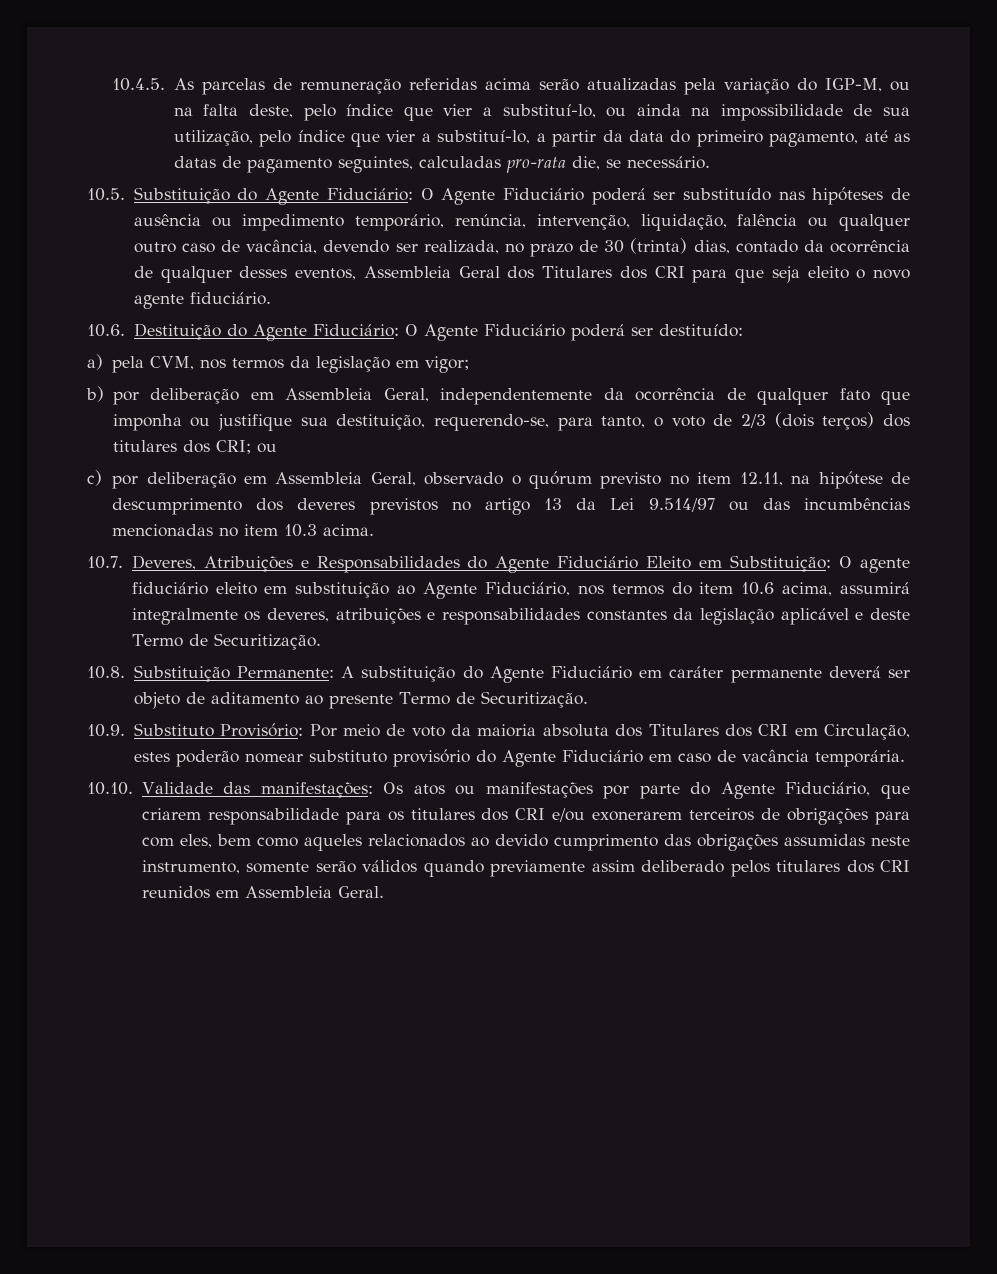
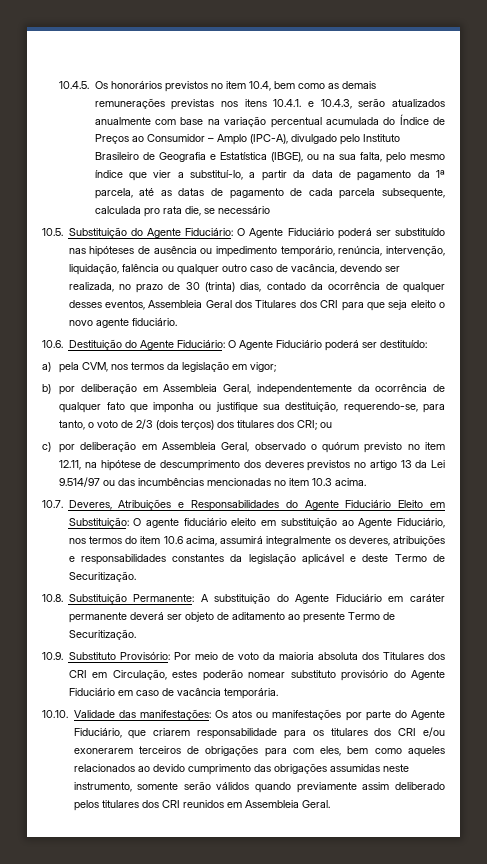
- 10.4.5. As parcelas de remuneração referidas acima serão atualizadas pela variação do IGP-M, ou na falta deste, pelo índice que vier a substituí-lo, ou ainda na impossibilidade de sua utilização, pelo índice que vier a substituí-lo, a partir da data do primeiro pagamento, até as datas de pagamento seguintes, calculadas pro-rata die, se necessário.
+ 10.4.5. Os honorários previstos no item 10.4, bem como as demais remunerações previstas nos itens 10.4.1. e 10.4.3, serão atualizados anualmente com base na variação percentual acumulada do Índice de Preços ao Consumidor – Amplo (IPC-A), divulgado pelo Instituto Brasileiro de Geografia e Estatística (IBGE), ou na sua falta, pelo mesmo índice que vier a substituí-lo, a partir da data de pagamento da 1ª parcela, até as datas de pagamento de cada parcela subsequente, calculada pro rata die, se necessário

